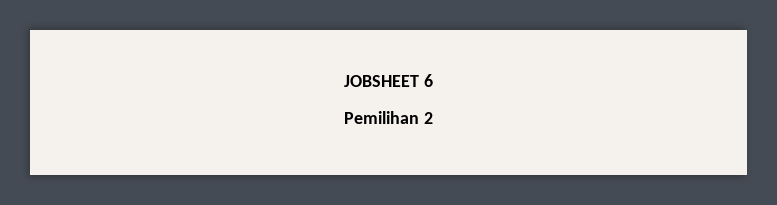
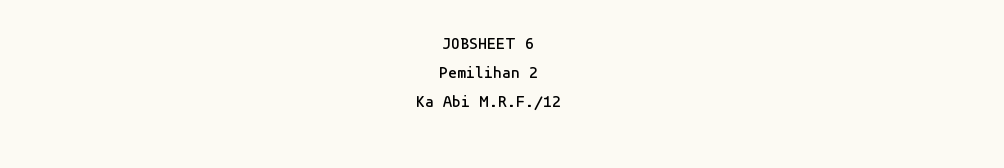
+ Ka Abi M.R.F./12

